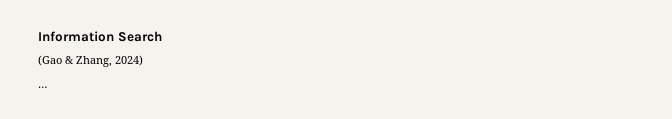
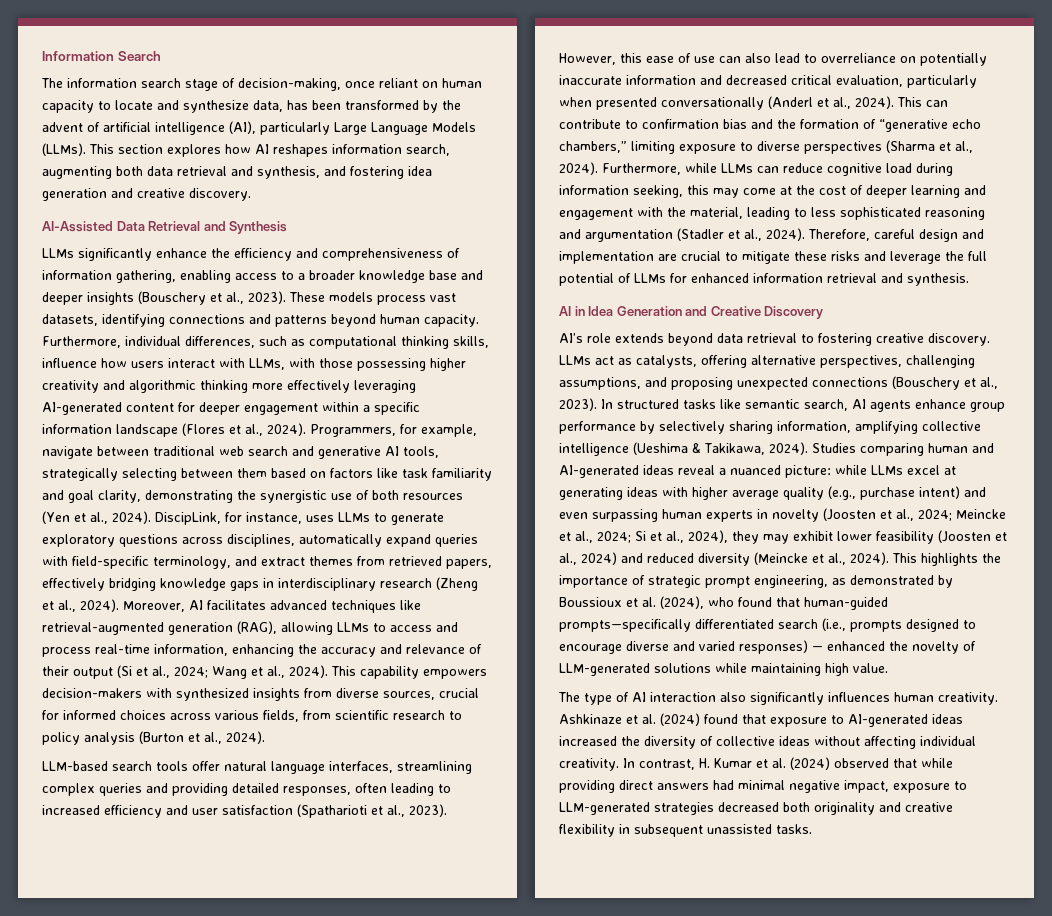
- (Gao & Zhang, 2024)
- …
+ The information search stage of decision-making, once reliant on human capacity to locate and synthesize data, has been transformed by the advent of artificial intelligence (AI), particularly Large Language Models (LLMs). This section explores how AI reshapes information search, augmenting both data retrieval and synthesis, and fostering idea generation and creative discovery.
+ AI-Assisted Data Retrieval and Synthesis
+ LLMs significantly enhance the efficiency and comprehensiveness of information gathering, enabling access to a broader knowledge base and deeper insights (Bouschery et al., 2023). These models process vast datasets, identifying connections and patterns beyond human capacity. Furthermore, individual differences, such as computational thinking skills, influence how users interact with LLMs, with those possessing higher creativity and algorithmic thinking more effectively leveraging AI-generated content for deeper engagement within a specific information landscape (Flores et al., 2024). Programmers, for example, navigate between traditional web search and generative AI tools, strategically selecting between them based on factors like task familiarity and goal clarity, demonstrating the synergistic use of both resources (Yen et al., 2024). DiscipLink, for instance, uses LLMs to generate exploratory questions across disciplines, automatically expand queries with field-specific terminology, and extract themes from retrieved papers, effectively bridging knowledge gaps in interdisciplinary research (Zheng et al., 2024). Moreover, AI facilitates advanced techniques like retrieval-augmented generation (RAG), allowing LLMs to access and process real-time information, enhancing the accuracy and relevance of their output (Si et al., 2024; Wang et al., 2024). This capability empowers decision-makers with synthesized insights from diverse sources, crucial for informed choices across various fields, from scientific research to policy analysis (Burton et al., 2024).
+ LLM-based search tools offer natural language interfaces, streamlining complex queries and providing detailed responses, often leading to increased efficiency and user satisfaction (Spatharioti et al., 2023). However, this ease of use can also lead to overreliance on potentially inaccurate information and decreased critical evaluation, particularly when presented conversationally (Anderl et al., 2024). This can contribute to confirmation bias and the formation of “generative echo chambers,” limiting exposure to diverse perspectives (Sharma et al., 2024). Furthermore, while LLMs can reduce cognitive load during information seeking, this may come at the cost of deeper learning and engagement with the material, leading to less sophisticated reasoning and argumentation (Stadler et al., 2024). Therefore, careful design and implementation are crucial to mitigate these risks and leverage the full potential of LLMs for enhanced information retrieval and synthesis.
+ AI in Idea Generation and Creative Discovery
+ AI’s role extends beyond data retrieval to fostering creative discovery. LLMs act as catalysts, offering alternative perspectives, challenging assumptions, and proposing unexpected connections (Bouschery et al., 2023). In structured tasks like semantic search, AI agents enhance group performance by selectively sharing information, amplifying collective intelligence (Ueshima & Takikawa, 2024). Studies comparing human and AI-generated ideas reveal a nuanced picture: while LLMs excel at generating ideas with higher average quality (e.g., purchase intent) and even surpassing human experts in novelty (Joosten et al., 2024; Meincke et al., 2024; Si et al., 2024), they may exhibit lower feasibility (Joosten et al., 2024) and reduced diversity (Meincke et al., 2024). This highlights the importance of strategic prompt engineering, as demonstrated by Boussioux et al. (2024), who found that human-guided prompts—specifically differentiated search (i.e., prompts designed to encourage diverse and varied responses) — enhanced the novelty of LLM-generated solutions while maintaining high value.
+ The type of AI interaction also significantly influences human creativity. Ashkinaze et al. (2024) found that exposure to AI-generated ideas increased the diversity of collective ideas without affecting individual creativity. In contrast, H. Kumar et al. (2024) observed that while providing direct answers had minimal negative impact, exposure to LLM-generated strategies decreased both originality and creative flexibility in subsequent unassisted tasks.

